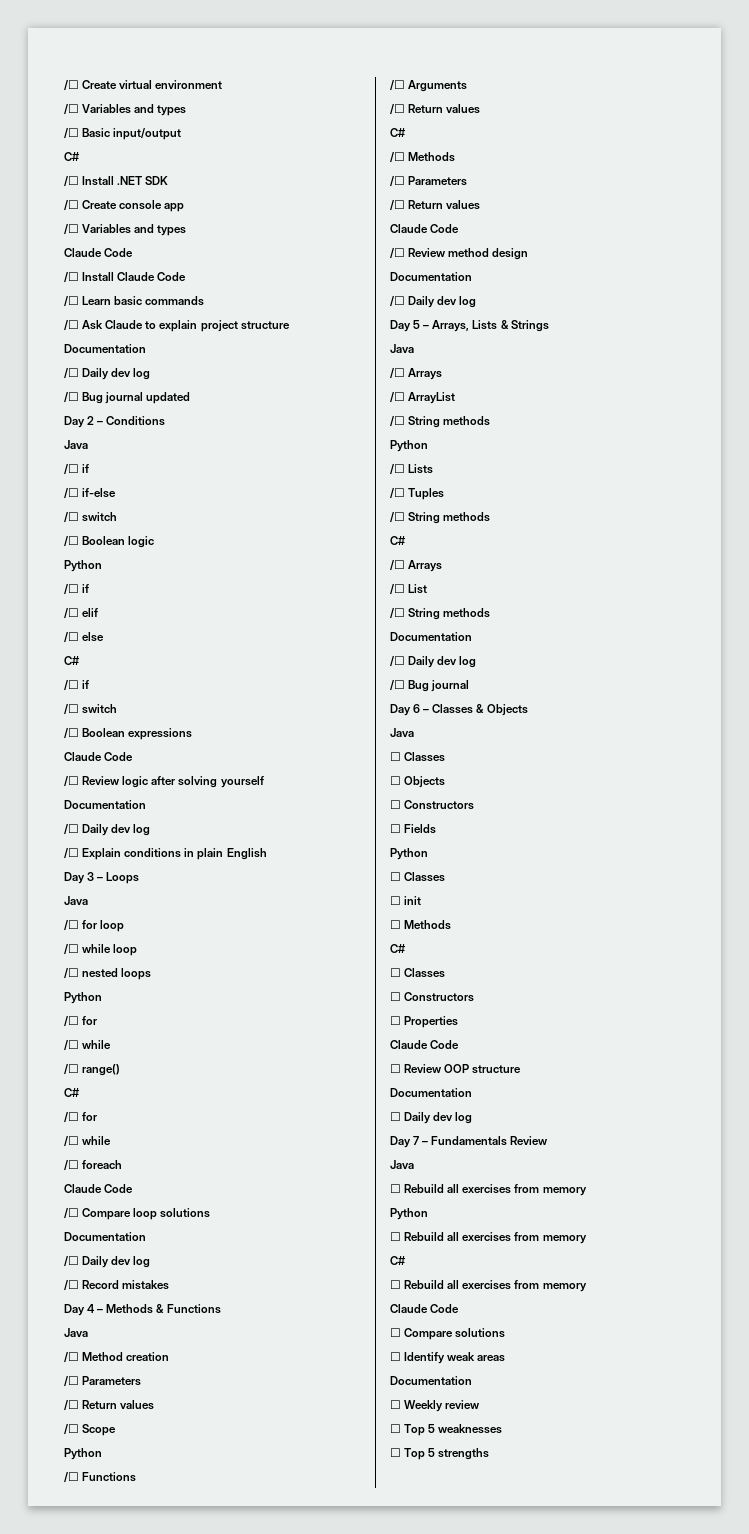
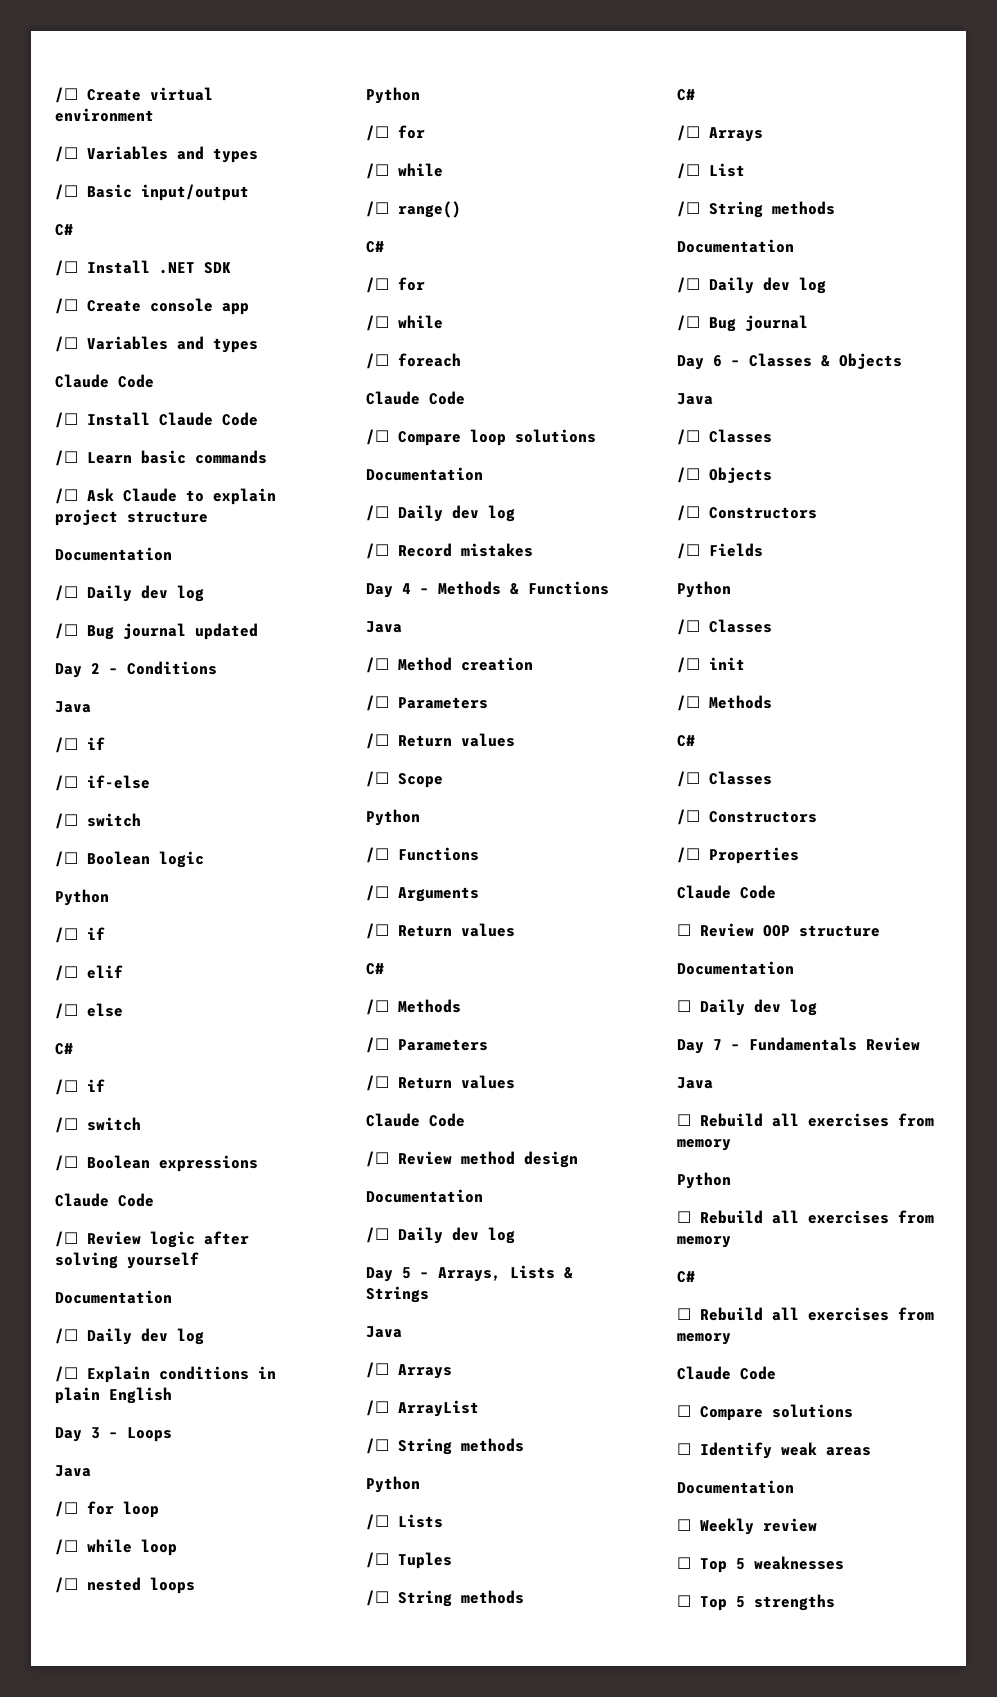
  Day 6 – Classes & Objects
  Java
- ☐ Classes
- ☐ Objects
- ☐ Constructors
- ☐ Fields
+ /☐ Classes
+ /☐ Objects
+ /☐ Constructors
+ /☐ Fields
  Python
- ☐ Classes
- ☐ init
- ☐ Methods
+ /☐ Classes
+ /☐ init
+ /☐ Methods
  C#
- ☐ Classes
- ☐ Constructors
- ☐ Properties
+ /☐ Classes
+ /☐ Constructors
+ /☐ Properties

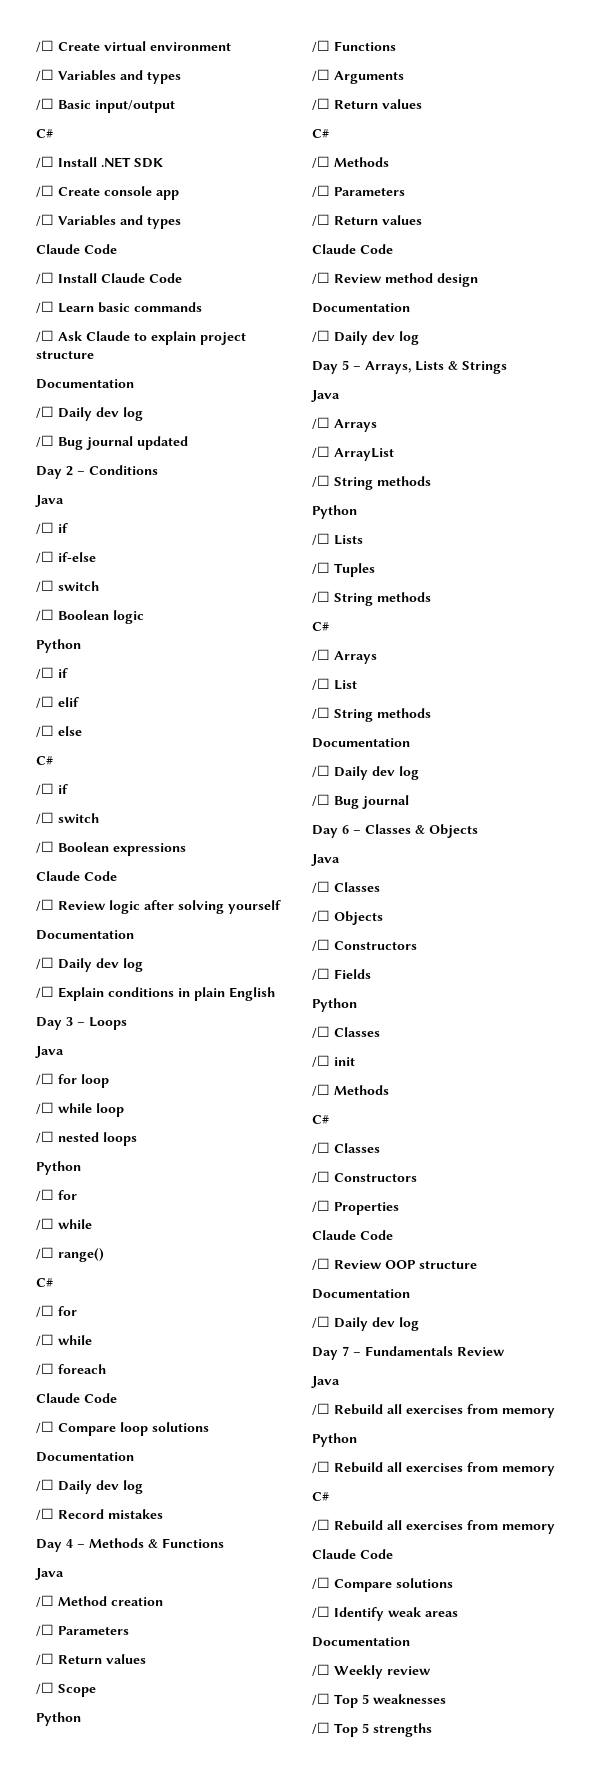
- ☐ Review OOP structure
+ /☐ Review OOP structure
  Documentation
- ☐ Daily dev log
+ /☐ Daily dev log
  Day 7 – Fundamentals Review
  Java
- ☐ Rebuild all exercises from memory
+ /☐ Rebuild all exercises from memory
  Python
- ☐ Rebuild all exercises from memory
+ /☐ Rebuild all exercises from memory
  C#
- ☐ Rebuild all exercises from memory
+ /☐ Rebuild all exercises from memory
- ☐ Compare solutions
+ /☐ Compare solutions
- ☐ Identify weak areas
+ /☐ Identify weak areas
- ☐ Weekly review
+ /☐ Weekly review
- ☐ Top 5 weaknesses
+ /☐ Top 5 weaknesses
- ☐ Top 5 strengths
+ /☐ Top 5 strengths

